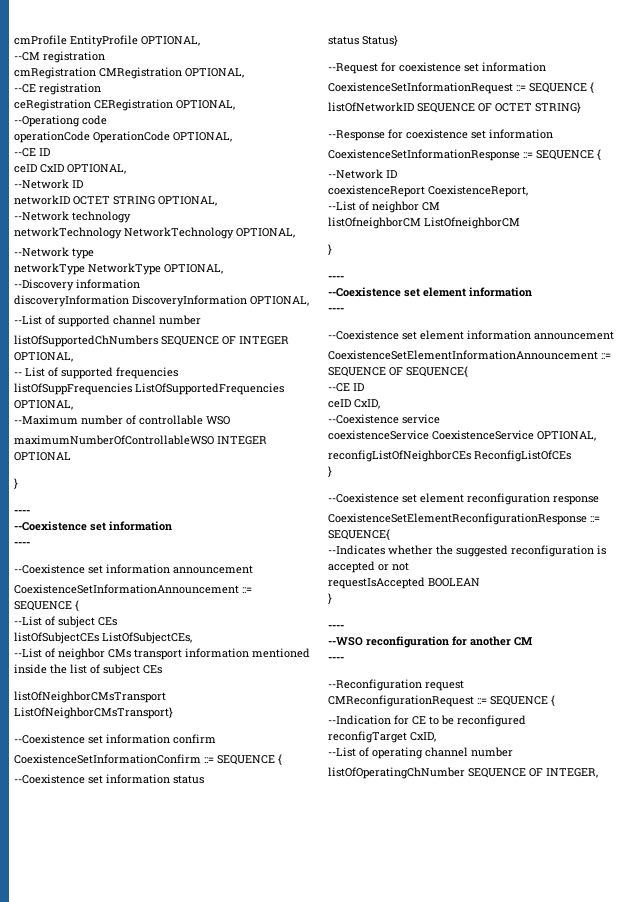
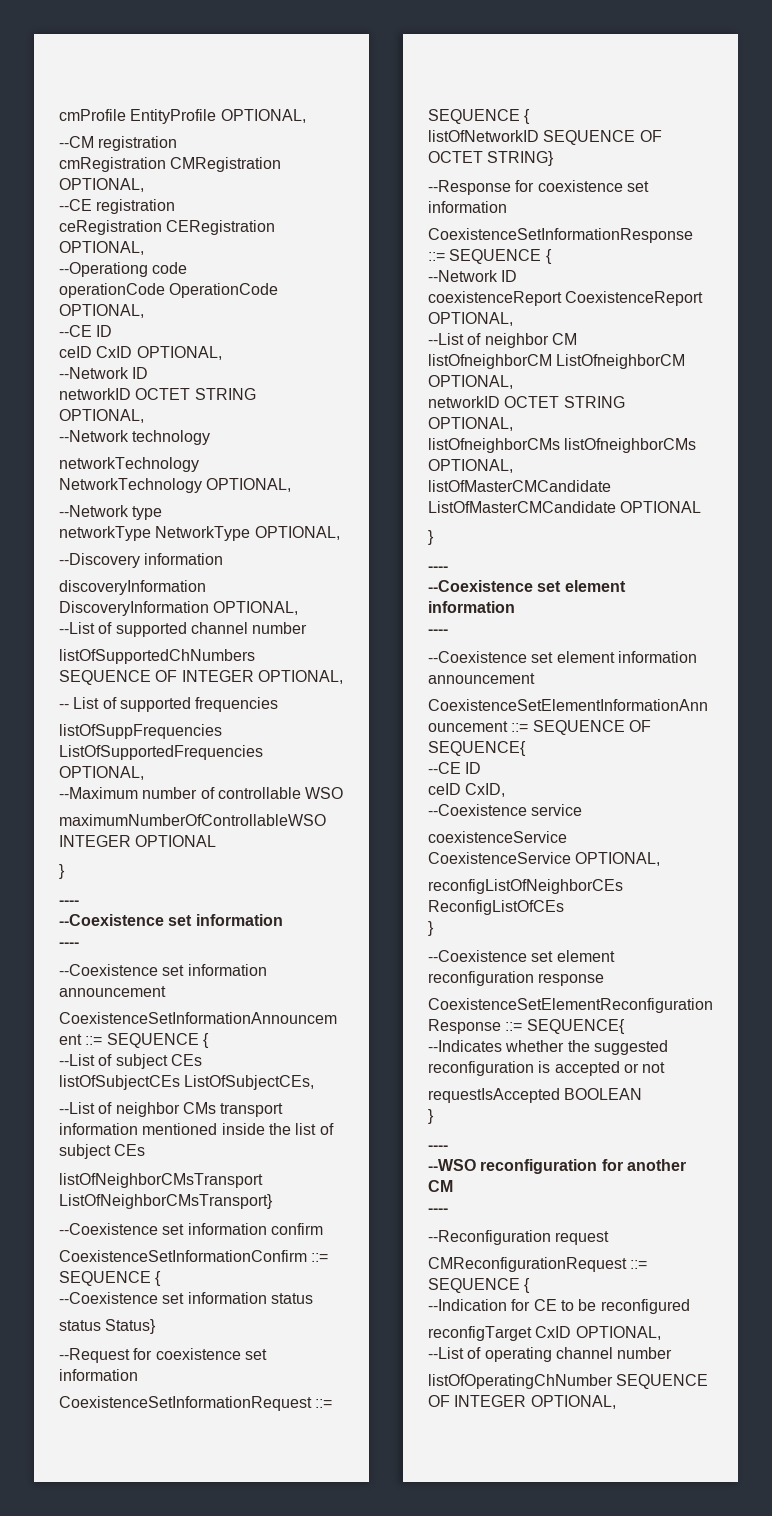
- coexistenceReport CoexistenceReport,
+ coexistenceReport CoexistenceReport OPTIONAL,
- listOfneighborCM ListOfneighborCM
+ listOfneighborCM ListOfneighborCM OPTIONAL,
+ networkID OCTET STRING OPTIONAL,
+ listOfneighborCMs listOfneighborCMs OPTIONAL,
+ listOfMasterCMCandidate ListOfMasterCMCandidate OPTIONAL
- reconfigTarget CxID,
+ reconfigTarget CxID OPTIONAL,
- listOfOperatingChNumber SEQUENCE OF INTEGER,
+ listOfOperatingChNumber SEQUENCE OF INTEGER OPTIONAL,

